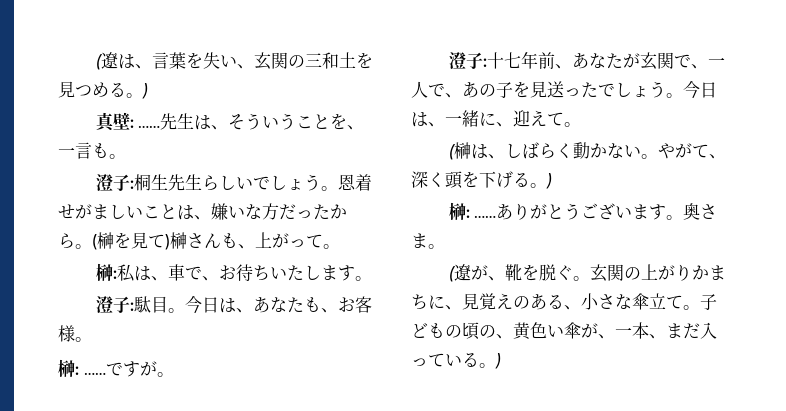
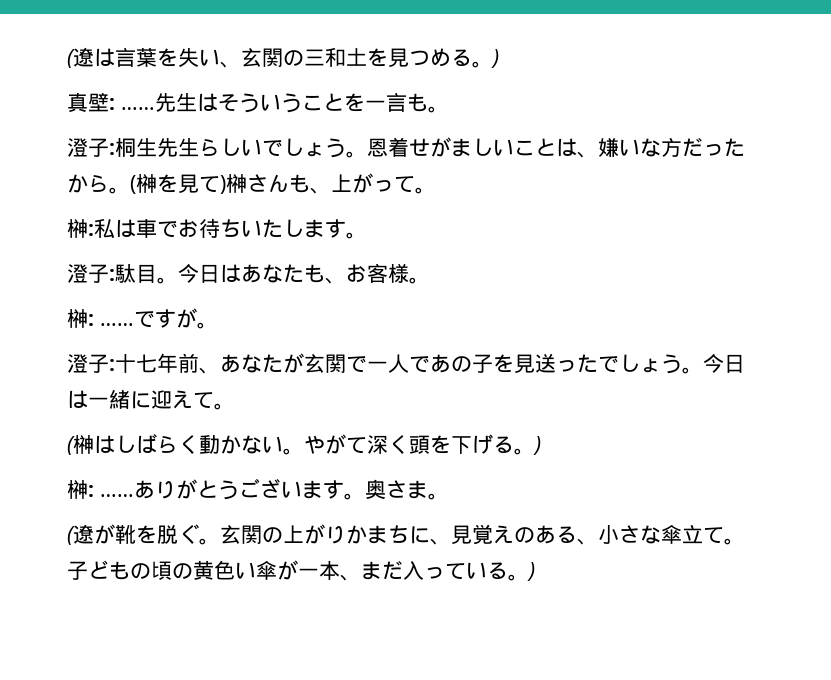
- (遼は、言葉を失い、玄関の三和土を見つめる。)
+ (遼は言葉を失い、玄関の三和土を見つめる。)
- 先生は、そういうことを、一言も。
+ 先生はそういうことを一言も。
- 榊:私は、車で、お待ちいたします。
+ 榊:私は車でお待ちいたします。
- 今日は、あなたも、お客様。
+ 今日はあなたも、お客様。
- 澄子:十七年前、あなたが玄関で、一人で、あの子を見送ったでしょう。
+ 澄子:十七年前、あなたが玄関で一人であの子を見送ったでしょう。
- 今日は、一緒に、迎えて。
+ 今日は一緒に迎えて。
- (榊は、しばらく動かない。
+ (榊はしばらく動かない。
- やがて、深く頭を下げる。)
+ やがて深く頭を下げる。)
- (遼が、靴を脱ぐ。
+ (遼が靴を脱ぐ。
- 子どもの頃の、黄色い傘が、一本、まだ入っている。)
+ 子どもの頃の黄色い傘が一本、まだ入っている。)

